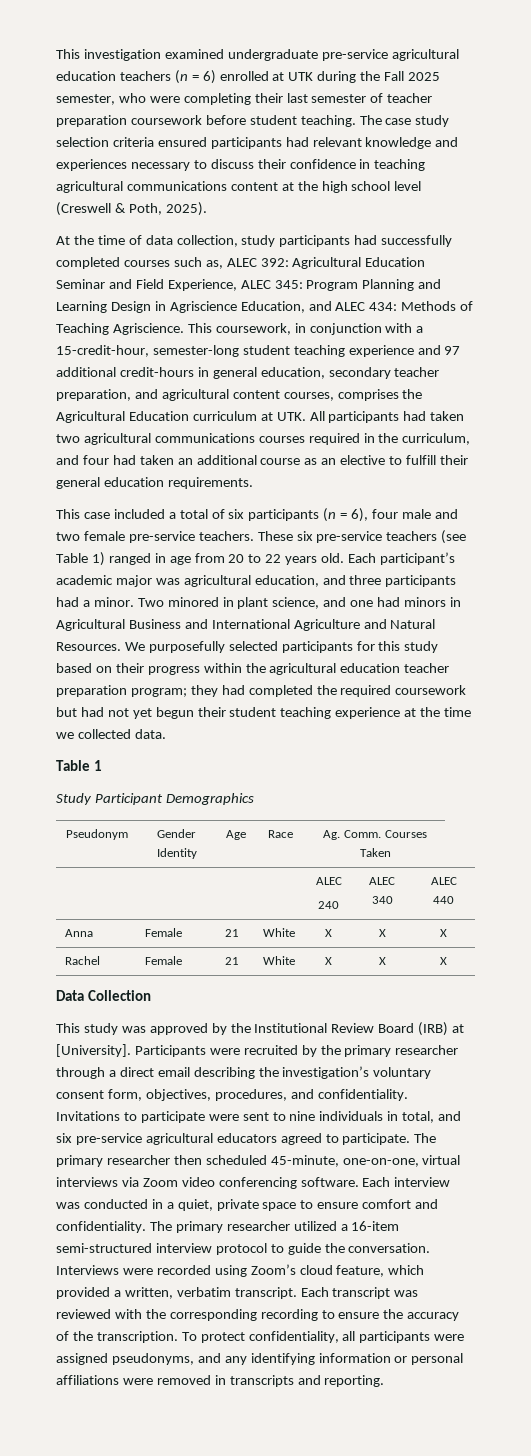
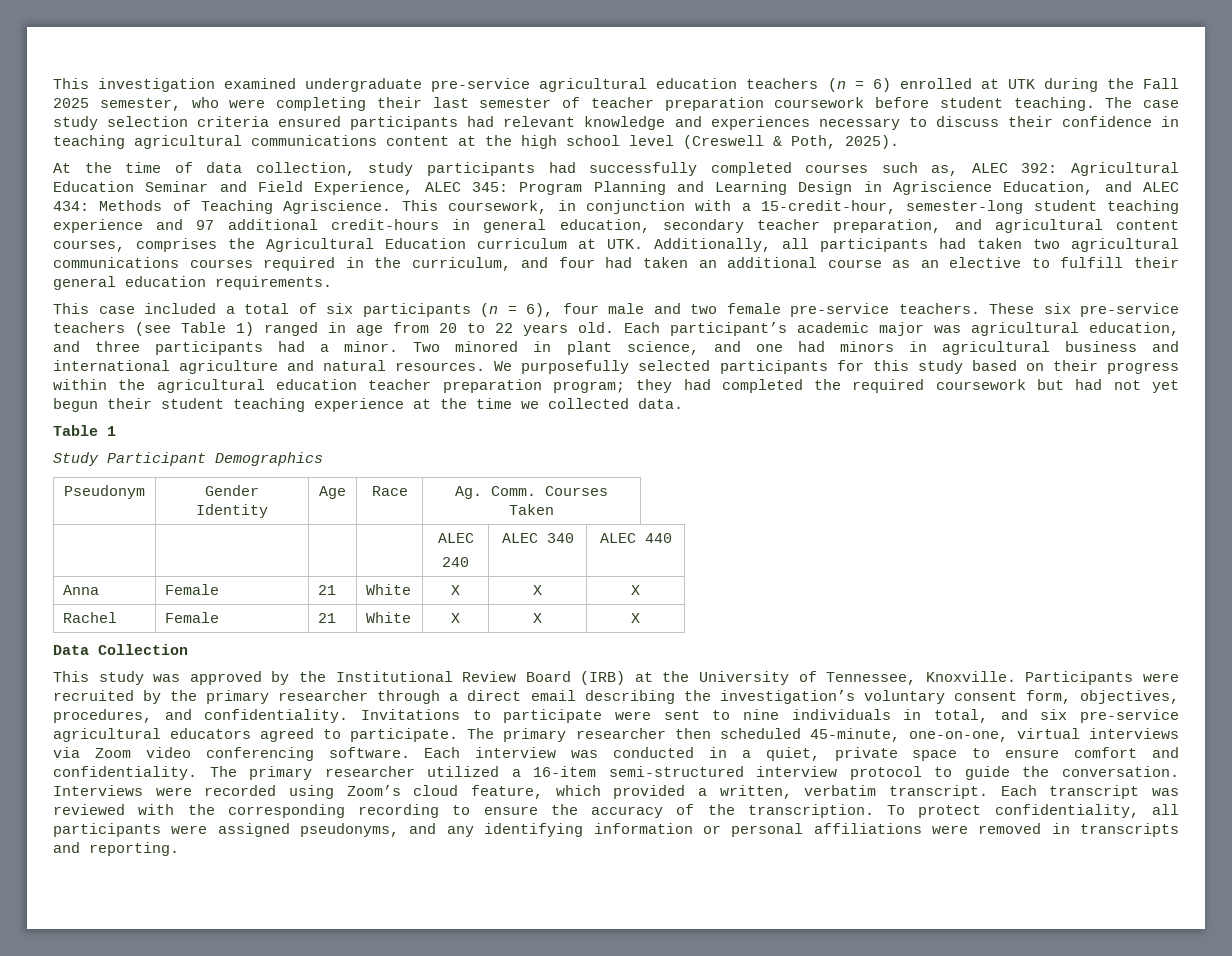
- This coursework, in conjunction with a 15-credit-hour, semester-long student teaching experience and 97 additional credit-hours in general education, secondary teacher preparation, and agricultural content courses, comprises the Agricultural Education curriculum at UTK. All participants had taken two agricultural communications courses required in the curriculum, and four had taken an additional course as an elective to fulfill their general education requirements.
+ This coursework, in conjunction with a 15-credit-hour, semester-long student teaching experience and 97 additional credit-hours in general education, secondary teacher preparation, and agricultural content courses, comprises the Agricultural Education curriculum at UTK. Additionally, all participants had taken two agricultural communications courses required in the curriculum, and four had taken an additional course as an elective to fulfill their general education requirements.
- Two minored in plant science, and one had minors in Agricultural Business and International Agriculture and Natural Resources.
+ Two minored in plant science, and one had minors in agricultural business and international agriculture and natural resources.
- This study was approved by the Institutional Review Board (IRB) at [University].
+ This study was approved by the Institutional Review Board (IRB) at the University of Tennessee, Knoxville.

